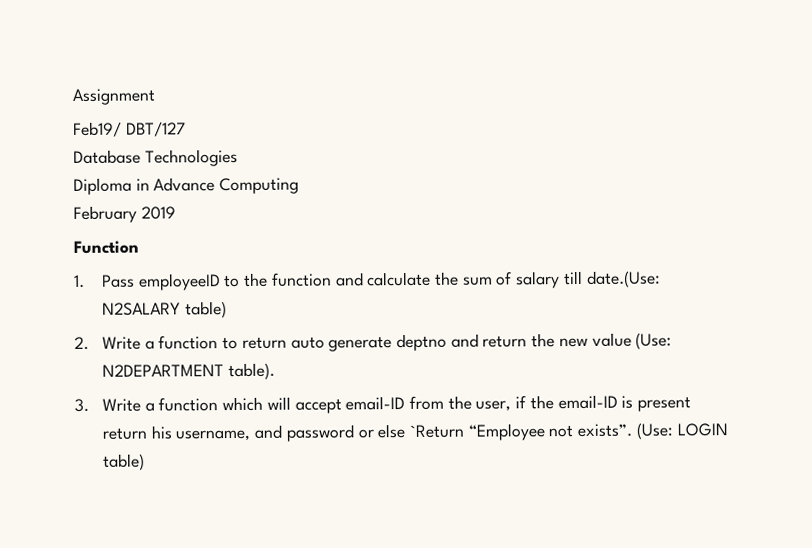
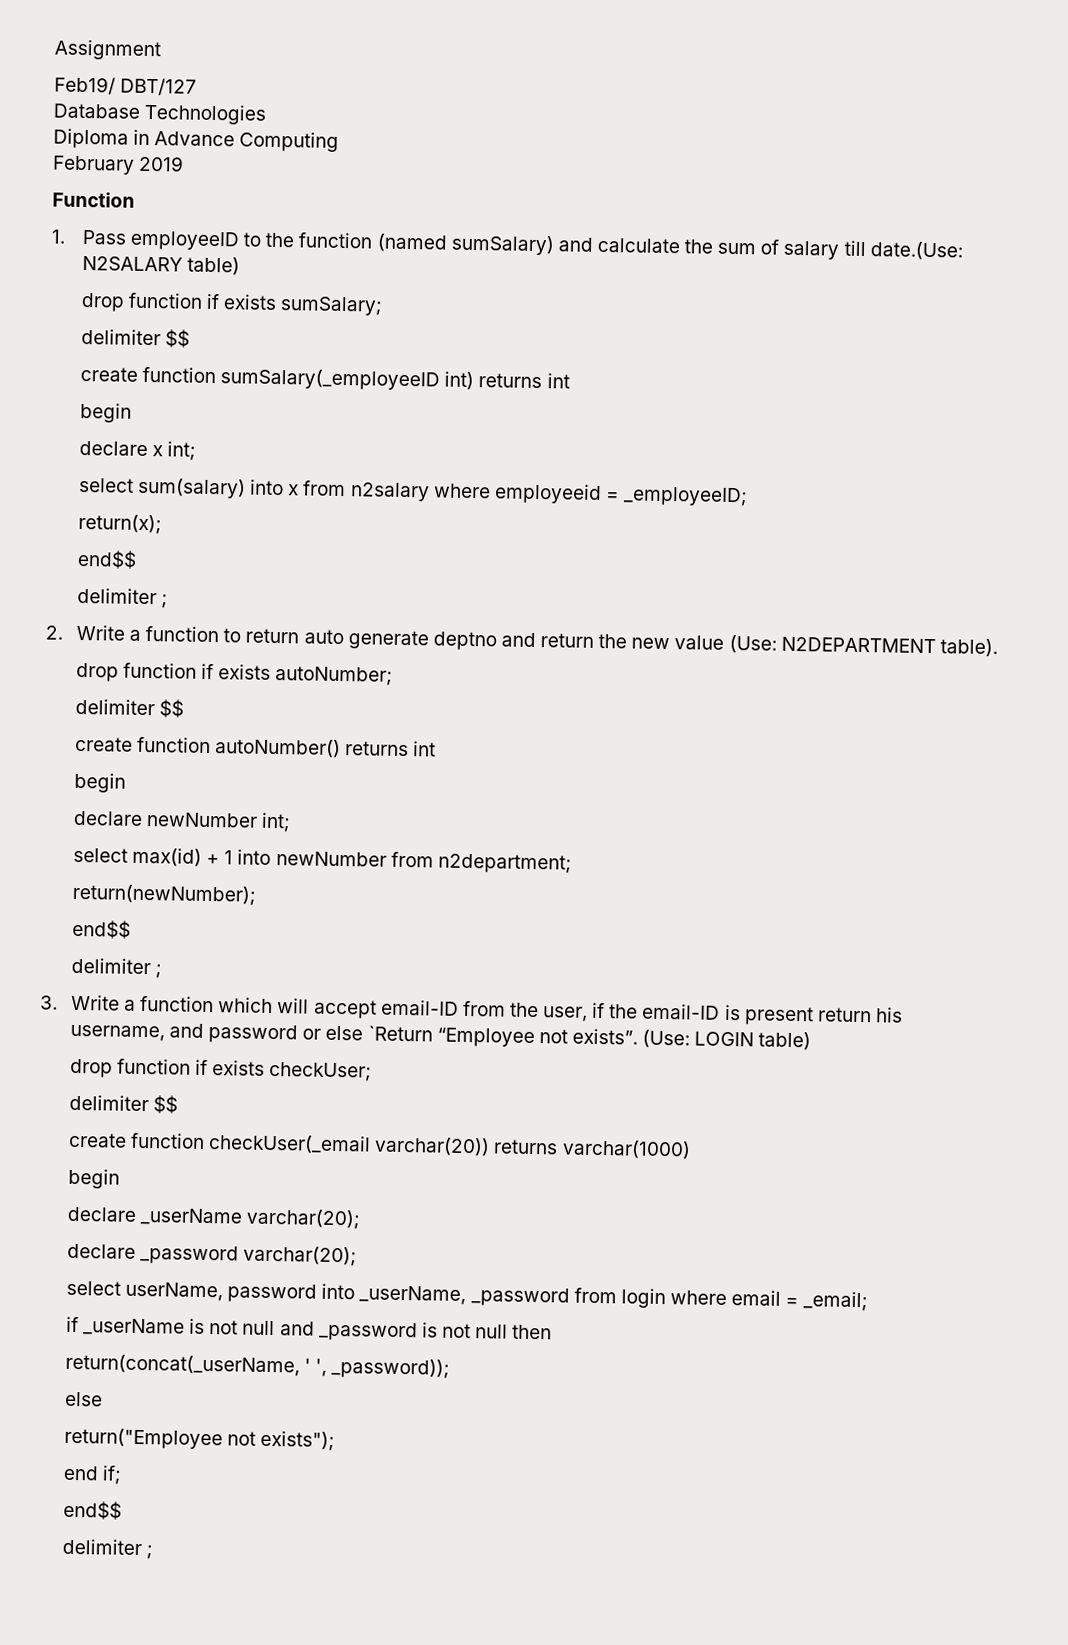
- 1. Pass employeeID to the function and calculate the sum of salary till date.(Use: N2SALARY table)
+ 1. Pass employeeID to the function (named sumSalary) and calculate the sum of salary till date.(Use: N2SALARY table)
+ drop function if exists sumSalary;
+ delimiter $$
+ create function sumSalary(_employeeID int) returns int
+ begin
+ declare x int;
+ select sum(salary) into x from n2salary where employeeid = _employeeID;
+ return(x);
+ end$$
+ delimiter ;
+ drop function if exists autoNumber;
+ delimiter $$
+ create function autoNumber() returns int
+ begin
+ declare newNumber int;
+ select max(id) + 1 into newNumber from n2department;
+ return(newNumber);
+ end$$
+ delimiter ;
+ drop function if exists checkUser;
+ delimiter $$
+ create function checkUser(_email varchar(20)) returns varchar(1000)
+ begin
+ declare _userName varchar(20);
+ declare _password varchar(20);
+ select userName, password into _userName, _password from login where email = _email;
+ if _userName is not null and _password is not null then
+ return(concat(_userName, ' ', _password));
+ else
+ return("Employee not exists");
+ end if;
+ end$$
+ delimiter ;

